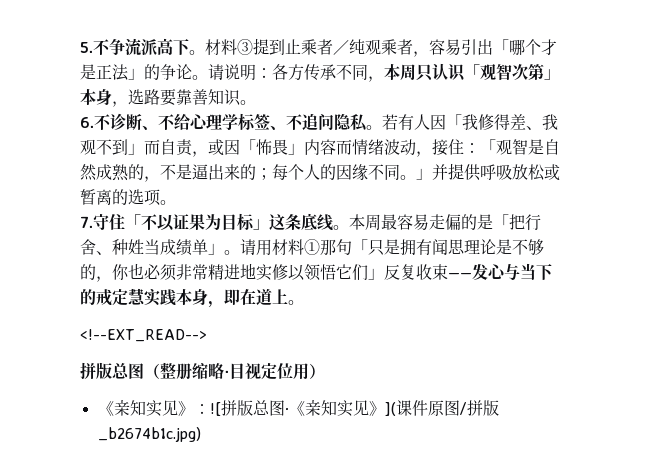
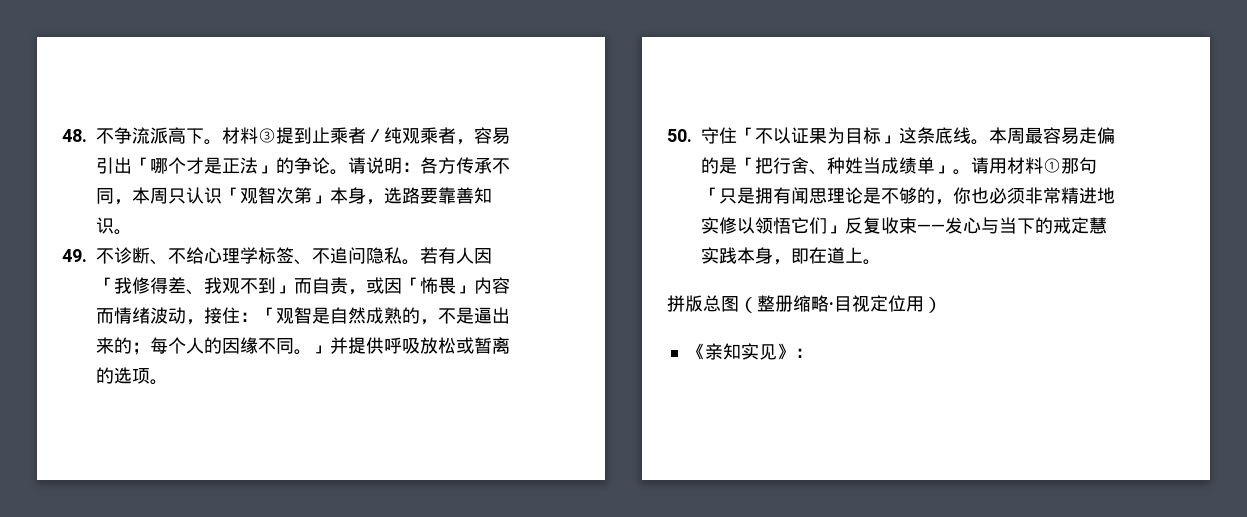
- 5.不争流派高下。
+ 48.不争流派高下。
- 6.不诊断、不给心理学标签、不追问隐私。
+ 49.不诊断、不给心理学标签、不追问隐私。
- 7.守住「不以证果为目标」这条底线。
+ 50.守住「不以证果为目标」这条底线。
- <!--EXT_READ-->
- 《亲知实见》：![拼版总图·《亲知实见》](课件原图/拼版_b2674b1c.jpg)
+ 《亲知实见》：

